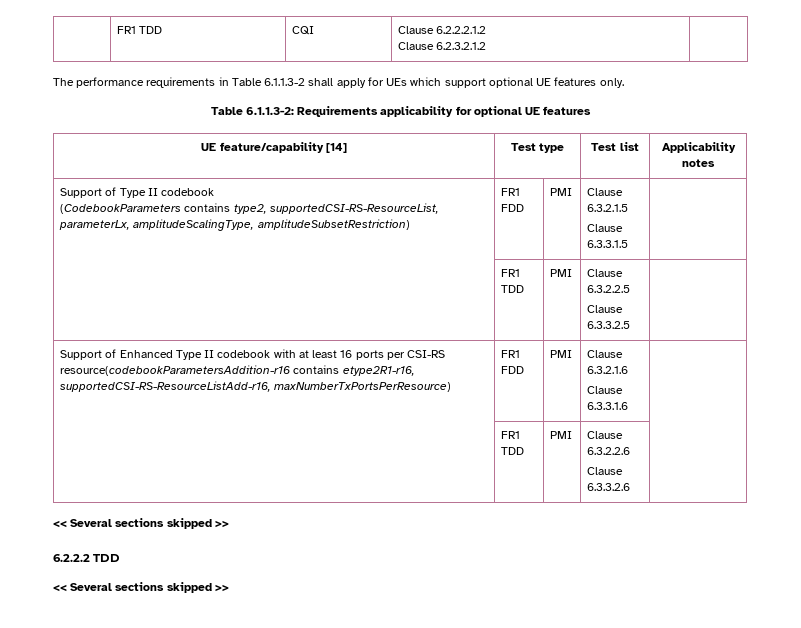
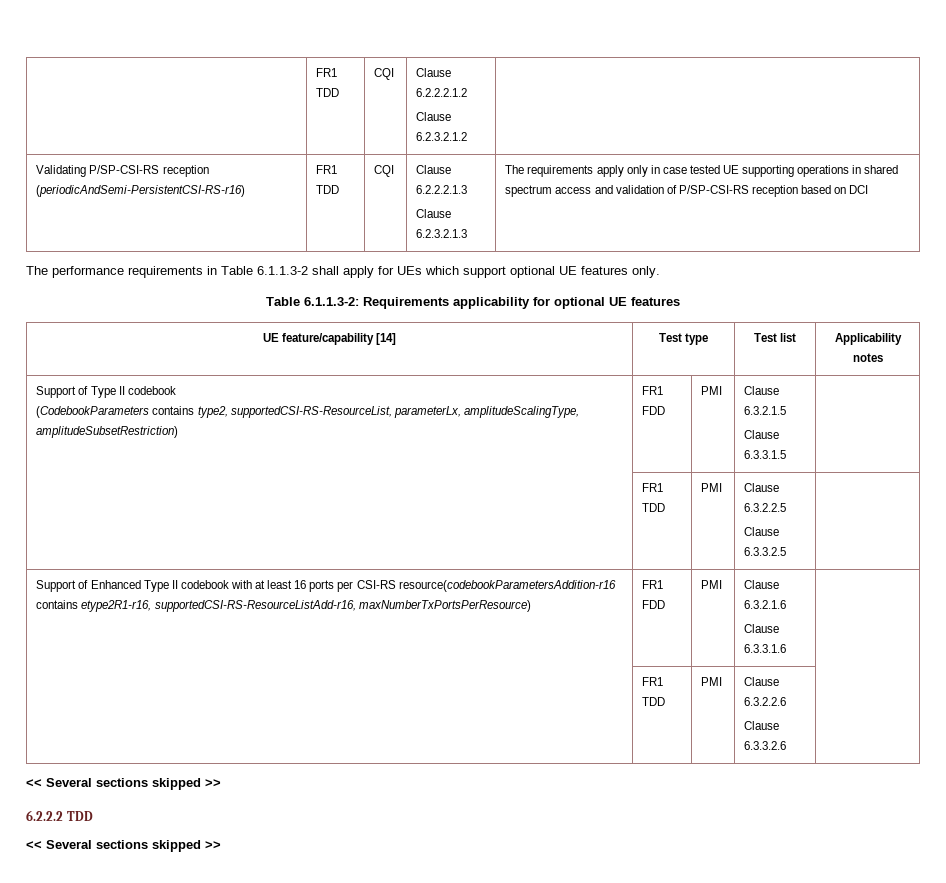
+ Validating P/SP-CSI-RS reception (periodicAndSemi-PersistentCSI-RS-r16) | FR1 TDD | CQI | Clause 6.2.2.2.1.3
+ Clause 6.2.3.2.1.3 | The requirements apply only in case tested UE supporting operations in shared spectrum access and validation of P/SP-CSI-RS reception based on DCI

